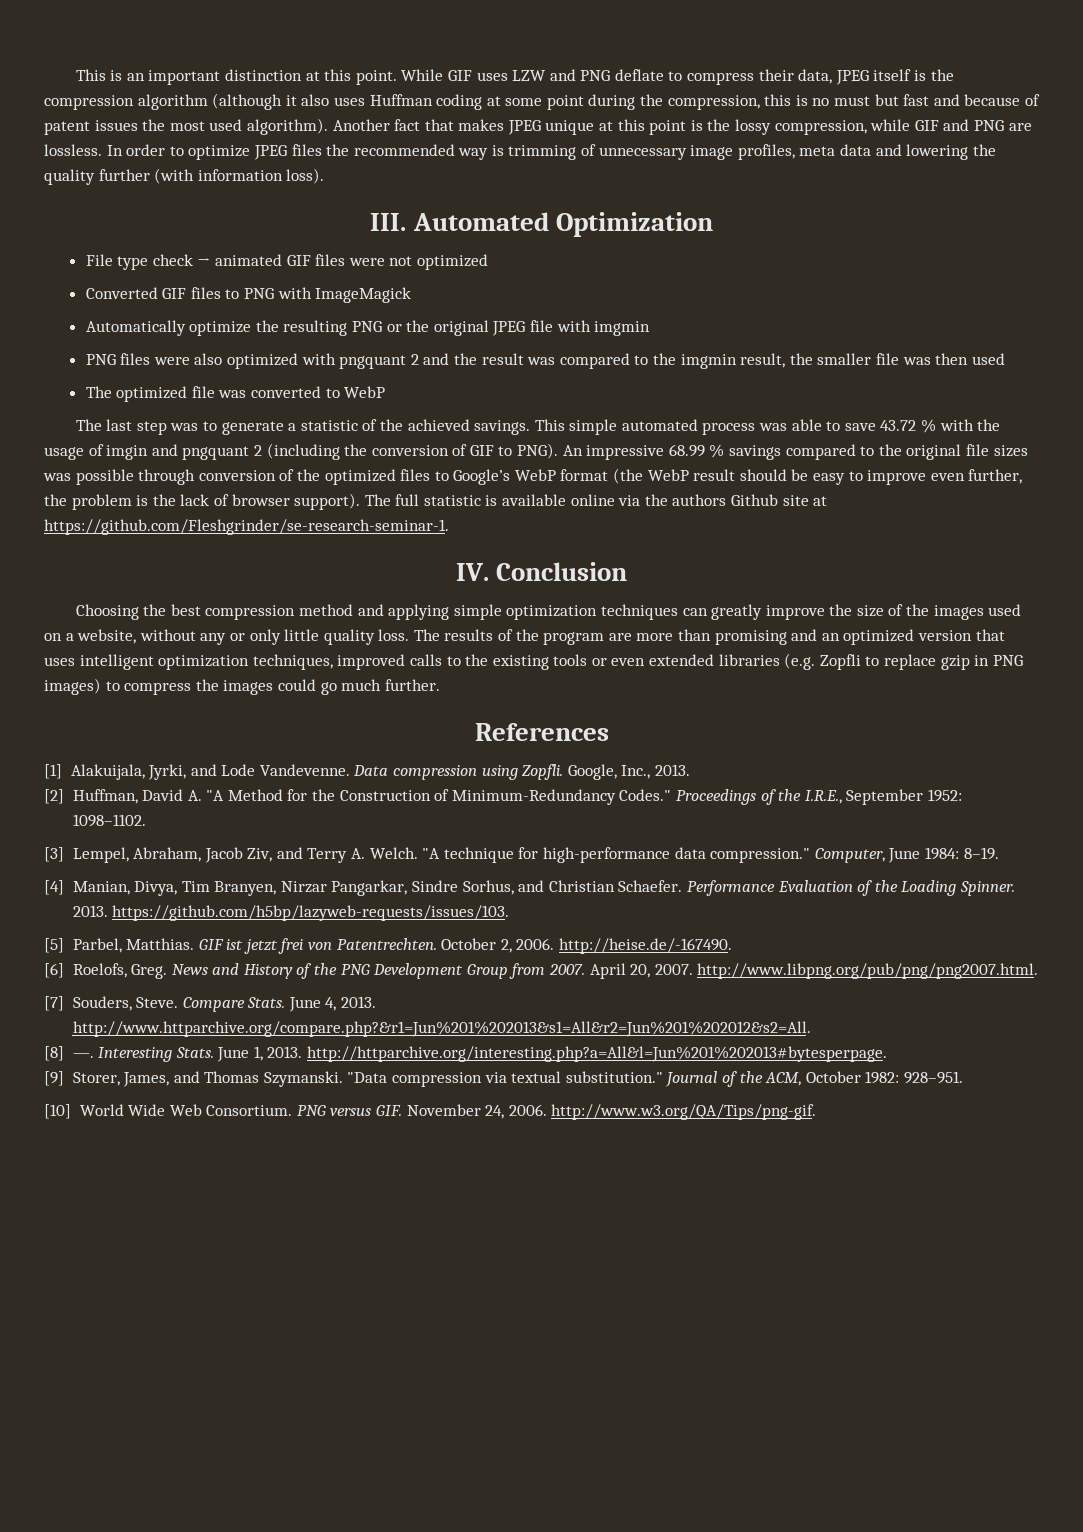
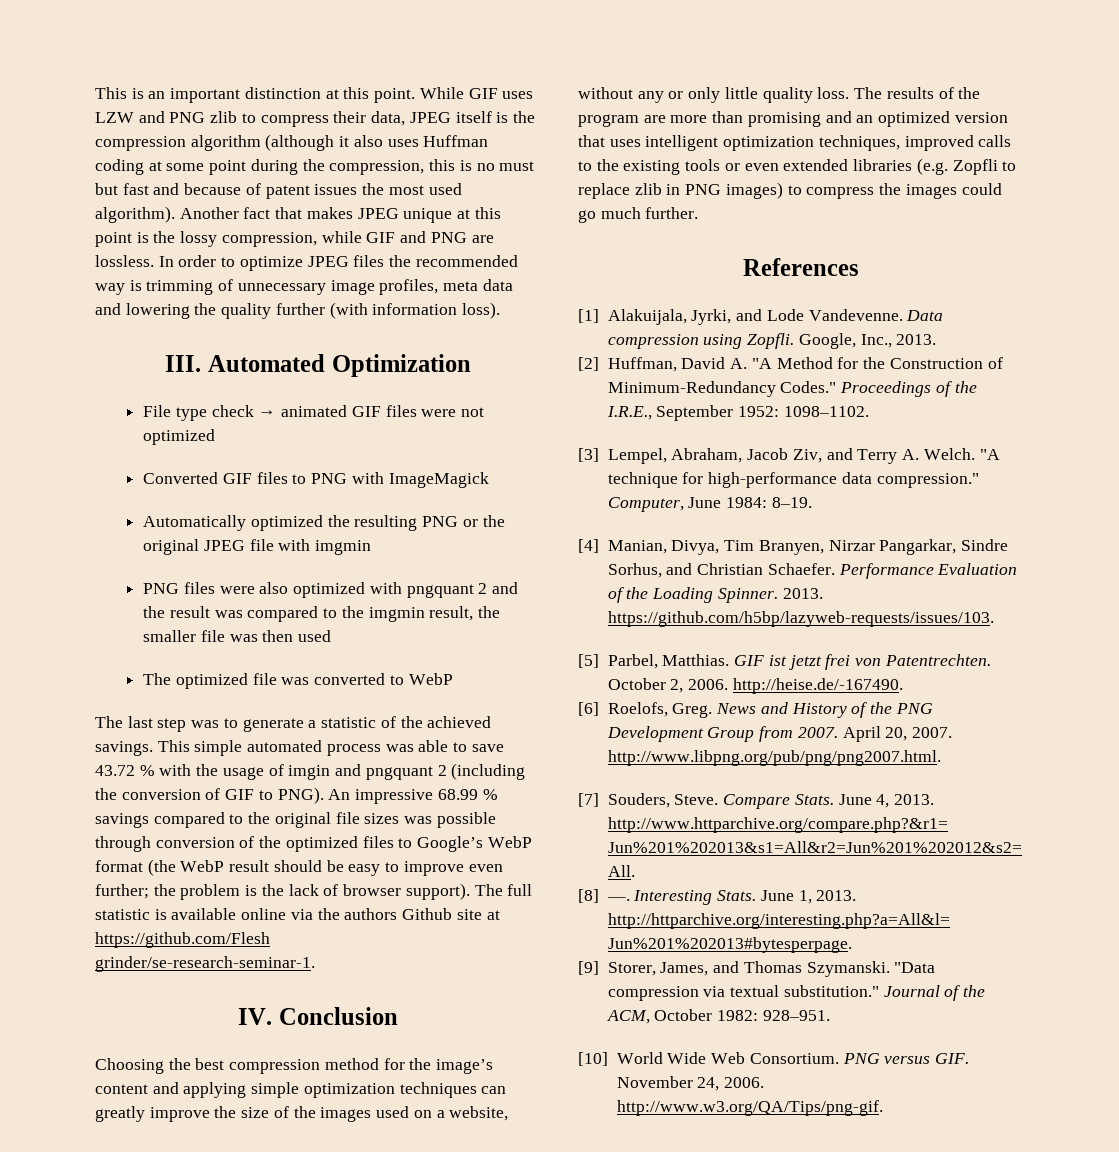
- While GIF uses LZW and PNG deflate to compress their data, JPEG itself is the compression algorithm (although it also uses Huffman coding at some point during the compression, this is no must but fast and because of patent issues the most used algorithm).
+ While GIF uses LZW and PNG zlib to compress their data, JPEG itself is the compression algorithm (although it also uses Huffman coding at some point during the compression, this is no must but fast and because of patent issues the most used algorithm).
- Automatically optimize the resulting PNG or the original JPEG file with imgmin
+ Automatically optimized the resulting PNG or the original JPEG file with imgmin
- An impressive 68.99 % savings compared to the original file sizes was possible through conversion of the optimized files to Google’s WebP format (the WebP result should be easy to improve even further, the problem is the lack of browser support).
+ An impressive 68.99 % savings compared to the original file sizes was possible through conversion of the optimized files to Google’s WebP format (the WebP result should be easy to improve even further; the problem is the lack of browser support).
- The full statistic is available online via the authors Github site at https://github.com/Fleshgrinder/se-research-seminar-1.
+ The full statistic is available online via the authors Github site at https://github.com/Flesh
+ grinder/se-research-seminar-1.
- Choosing the best compression method and applying simple optimization techniques can greatly improve the size of the images used on a website, without any or only little quality loss.
+ Choosing the best compression method for the image’s content and applying simple optimization techniques can greatly improve the size of the images used on a website, without any or only little quality loss.
- The results of the program are more than promising and an optimized version that uses intelligent optimization techniques, improved calls to the existing tools or even extended libraries (e.g. Zopfli to replace gzip in PNG images) to compress the images could go much further.
+ The results of the program are more than promising and an optimized version that uses intelligent optimization techniques, improved calls to the existing tools or even extended libraries (e.g. Zopfli to replace zlib in PNG images) to compress the images could go much further.

